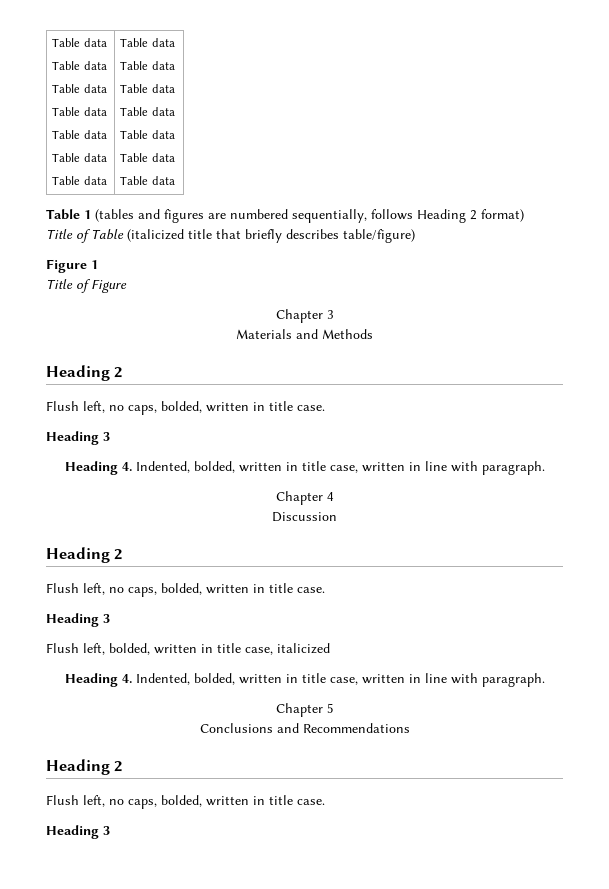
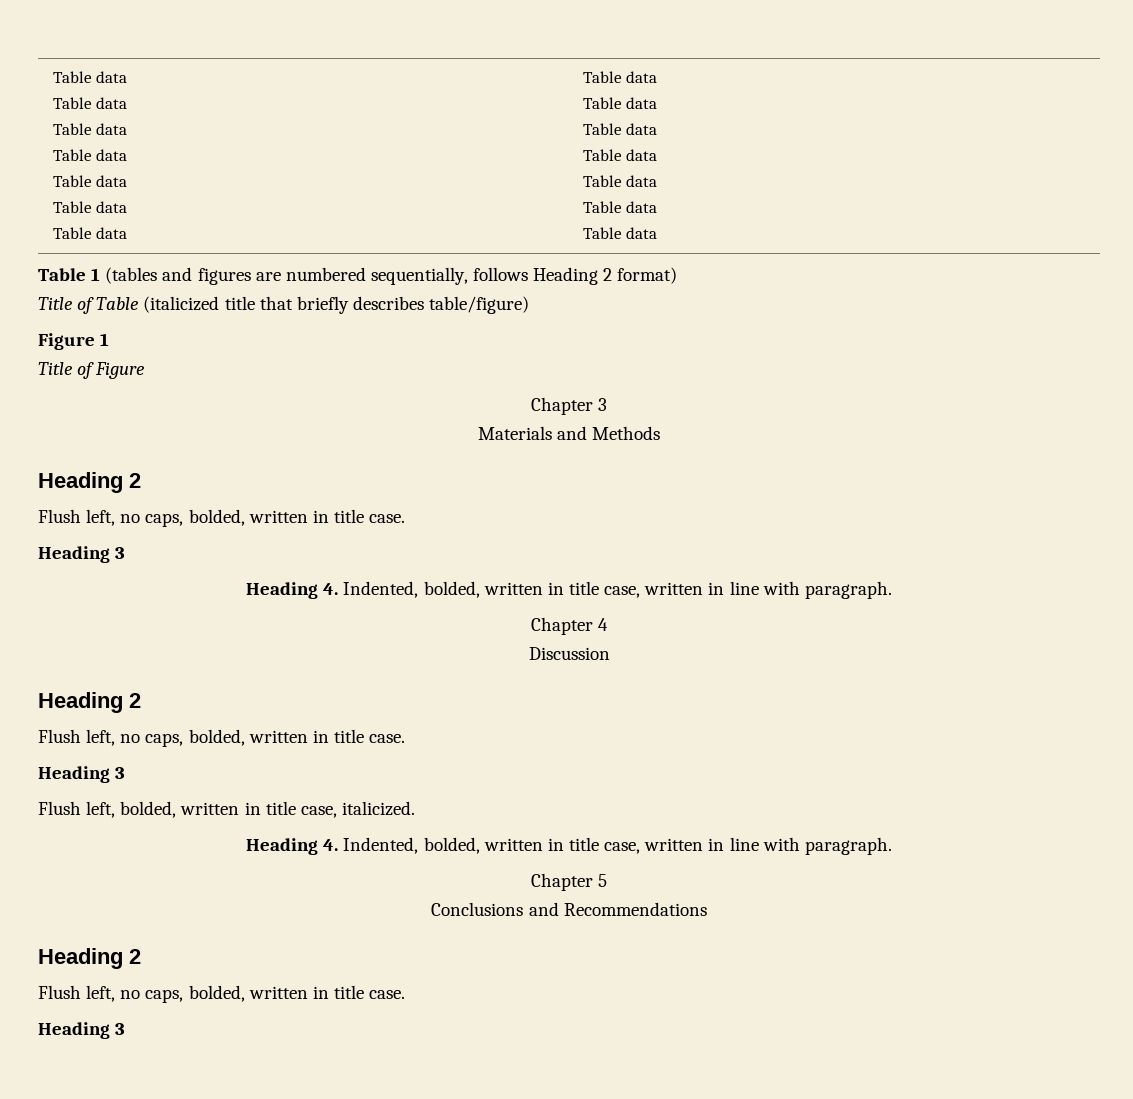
- Flush left, bolded, written in title case, italicized
+ Flush left, bolded, written in title case, italicized.

